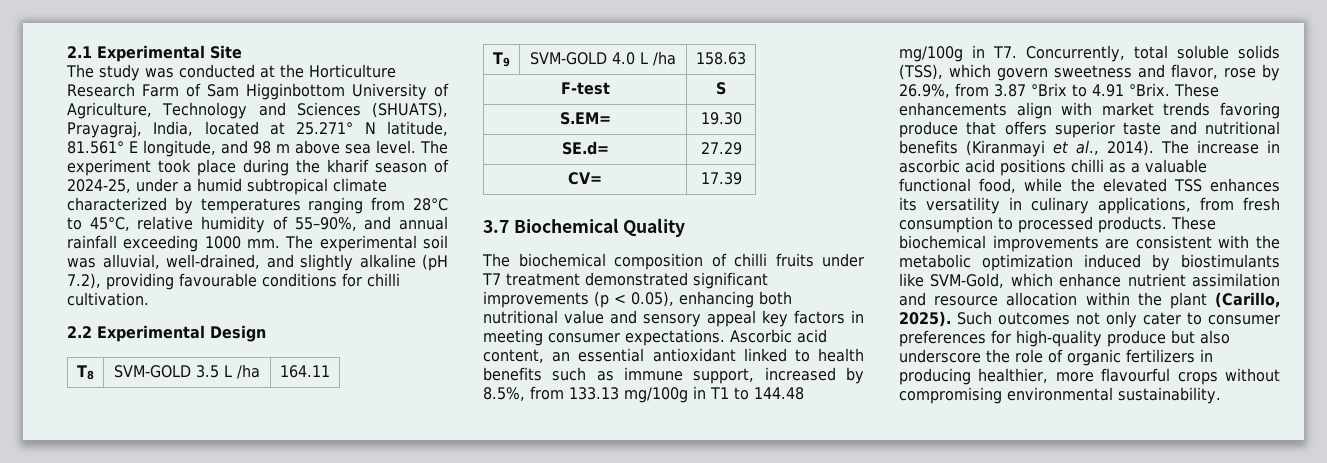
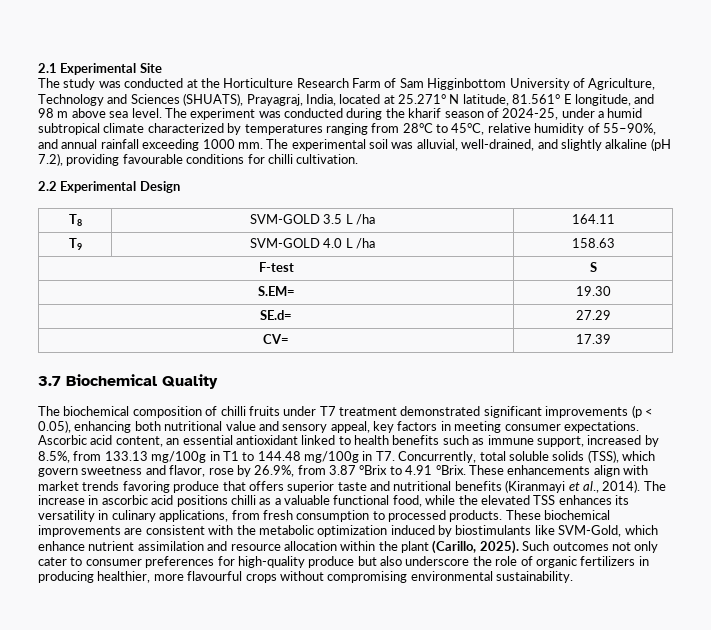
- The experiment took place during the kharif season of 2024-25, under a humid subtropical climate characterized by temperatures ranging from 28°C to 45°C, relative humidity of 55–90%, and annual rainfall exceeding 1000 mm.
+ The experiment was conducted during the kharif season of 2024-25, under a humid subtropical climate characterized by temperatures ranging from 28°C to 45°C, relative humidity of 55–90%, and annual rainfall exceeding 1000 mm.
- The biochemical composition of chilli fruits under T7 treatment demonstrated significant improvements (p < 0.05), enhancing both nutritional value and sensory appeal key factors in meeting consumer expectations.
+ The biochemical composition of chilli fruits under T7 treatment demonstrated significant improvements (p < 0.05), enhancing both nutritional value and sensory appeal, key factors in meeting consumer expectations.

